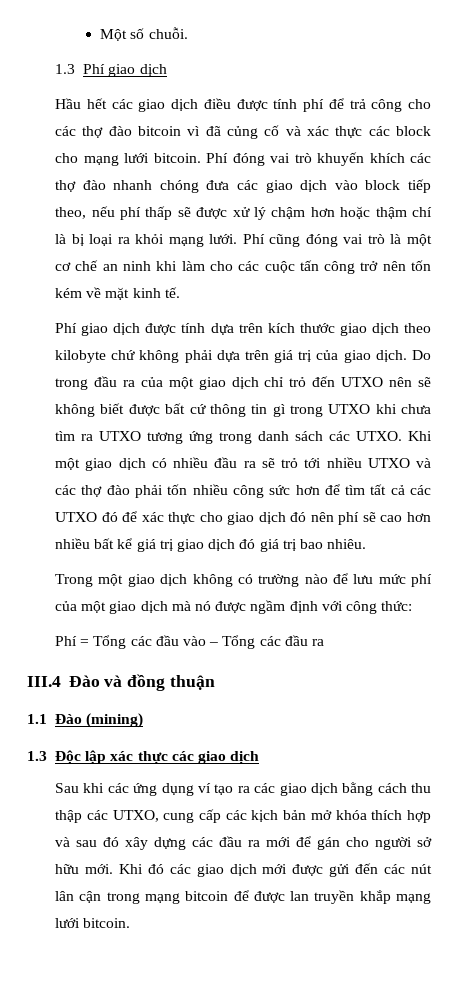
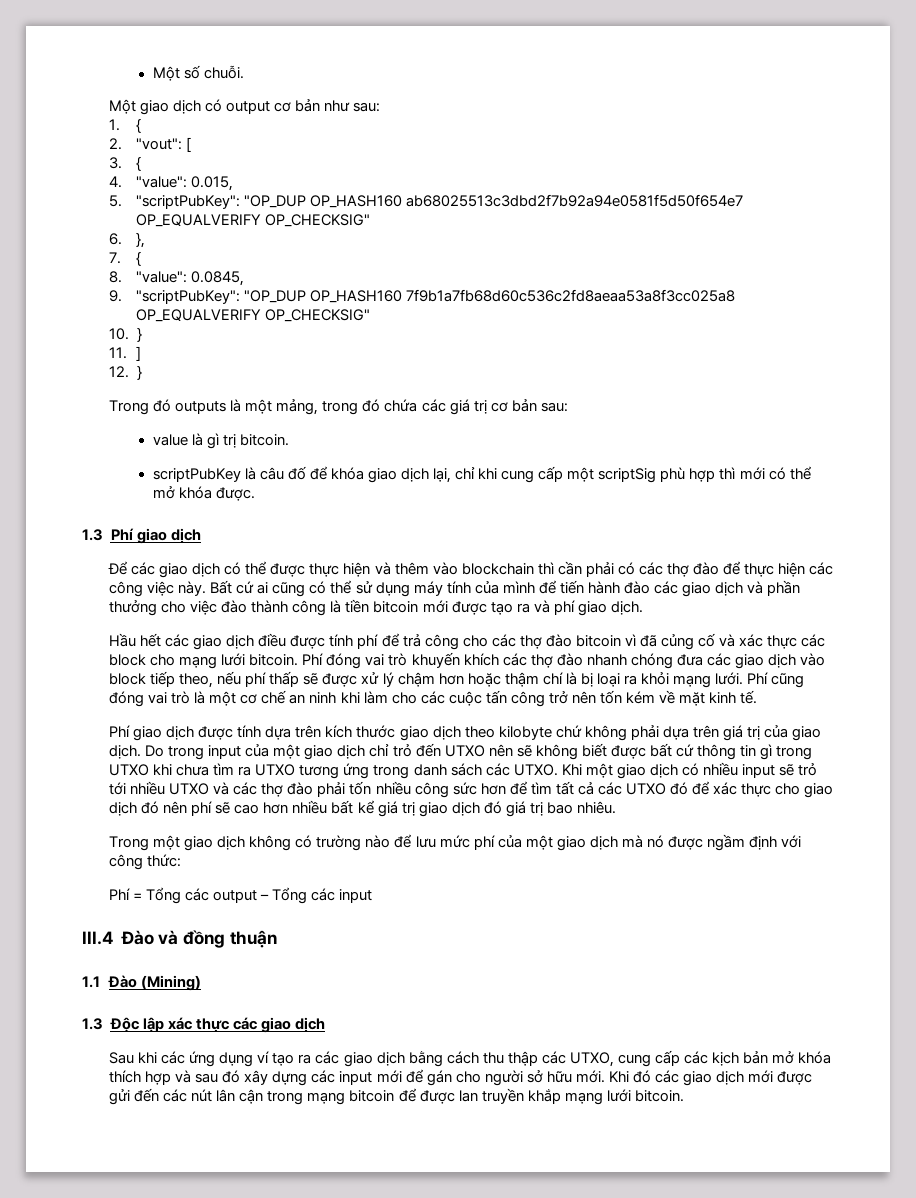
+ Một giao dịch có output cơ bản như sau:
+ 1. {
+ 2. "vout": [
+ 3. {
+ 4. "value": 0.015,
+ 5. "scriptPubKey": "OP_DUP OP_HASH160 ab68025513c3dbd2f7b92a94e0581f5d50f654e7 OP_EQUALVERIFY OP_CHECKSIG"
+ 6. },
+ 7. {
+ 8. "value": 0.0845,
+ 9. "scriptPubKey": "OP_DUP OP_HASH160 7f9b1a7fb68d60c536c2fd8aeaa53a8f3cc025a8 OP_EQUALVERIFY OP_CHECKSIG"
+ 10. }
+ 11. ]
+ 12. }
+ Trong đó outputs là một mảng, trong đó chứa các giá trị cơ bản sau:
+ value là gì trị bitcoin.
+ scriptPubKey là câu đố để khóa giao dịch lại, chỉ khi cung cấp một scriptSig phù hợp thì mới có thể mở khóa được.
  1.3 Phí giao dịch
+ Để các giao dịch có thể được thực hiện và thêm vào blockchain thì cần phải có các thợ đào để thực hiện các công việc này. Bất cứ ai cũng có thể sử dụng máy tính của mình để tiến hành đào các giao dịch và phần thưởng cho việc đào thành công là tiền bitcoin mới được tạo ra và phí giao dịch.
- Do trong đầu ra của một giao dịch chỉ trỏ đến UTXO nên sẽ không biết được bất cứ thông tin gì trong UTXO khi chưa tìm ra UTXO tương ứng trong danh sách các UTXO.
+ Do trong input của một giao dịch chỉ trỏ đến UTXO nên sẽ không biết được bất cứ thông tin gì trong UTXO khi chưa tìm ra UTXO tương ứng trong danh sách các UTXO.
- Khi một giao dịch có nhiều đầu ra sẽ trỏ tới nhiều UTXO và các thợ đào phải tốn nhiều công sức hơn để tìm tất cả các UTXO đó để xác thực cho giao dịch đó nên phí sẽ cao hơn nhiều bất kể giá trị giao dịch đó giá trị bao nhiêu.
+ Khi một giao dịch có nhiều input sẽ trỏ tới nhiều UTXO và các thợ đào phải tốn nhiều công sức hơn để tìm tất cả các UTXO đó để xác thực cho giao dịch đó nên phí sẽ cao hơn nhiều bất kể giá trị giao dịch đó giá trị bao nhiêu.
- Phí = Tổng các đầu vào – Tổng các đầu ra
+ Phí = Tổng các output – Tổng các input
- 1.1 Đào (mining)
+ 1.1 Đào (Mining)
- Sau khi các ứng dụng ví tạo ra các giao dịch bằng cách thu thập các UTXO, cung cấp các kịch bản mở khóa thích hợp và sau đó xây dựng các đầu ra mới để gán cho người sở hữu mới.
+ Sau khi các ứng dụng ví tạo ra các giao dịch bằng cách thu thập các UTXO, cung cấp các kịch bản mở khóa thích hợp và sau đó xây dựng các input mới để gán cho người sở hữu mới.

